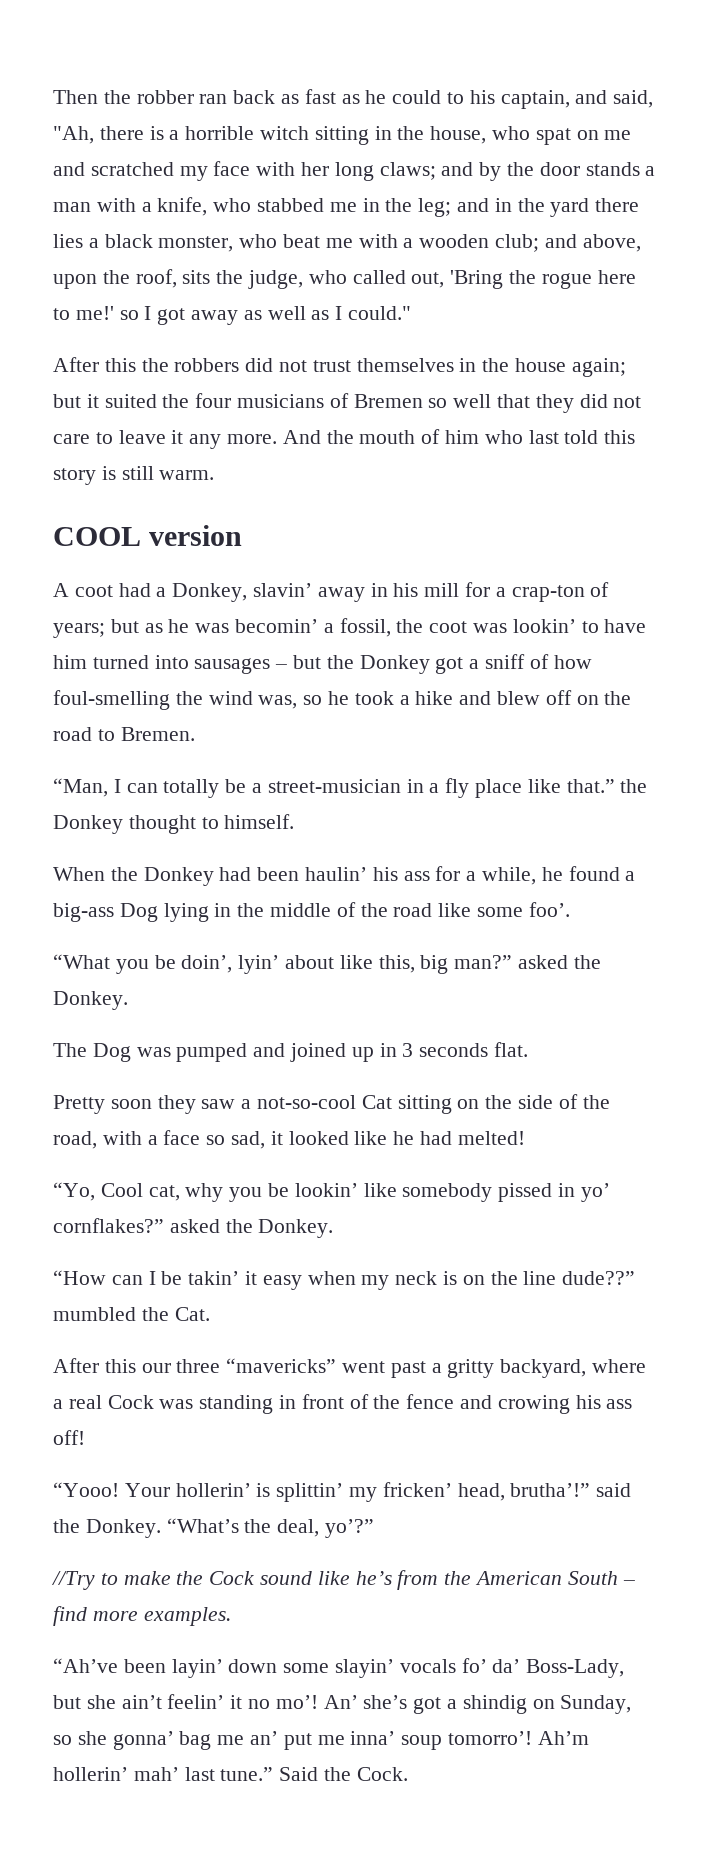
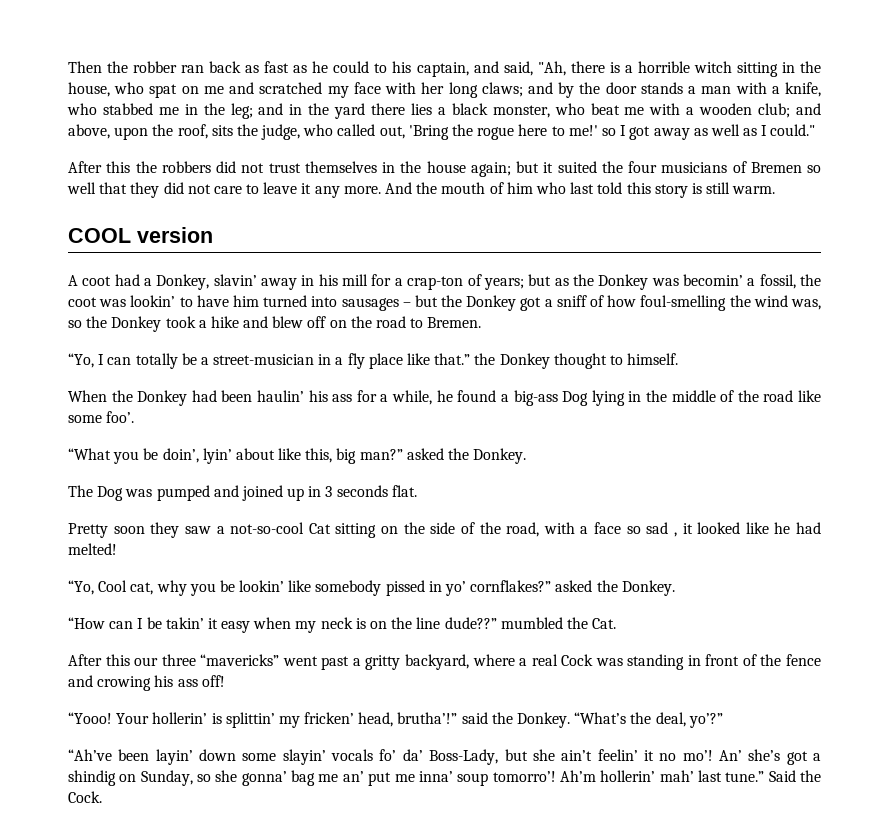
- A coot had a Donkey, slavin’ away in his mill for a crap-ton of years; but as he was becomin’ a fossil, the coot was lookin’ to have him turned into sausages – but the Donkey got a sniff of how foul-smelling the wind was, so he took a hike and blew off on the road to Bremen.
+ A coot had a Donkey, slavin’ away in his mill for a crap-ton of years; but as the Donkey was becomin’ a fossil, the coot was lookin’ to have him turned into sausages – but the Donkey got a sniff of how foul-smelling the wind was, so the Donkey took a hike and blew off on the road to Bremen.
- “Man, I can totally be a street-musician in a fly place like that.” the Donkey thought to himself.
+ “Yo, I can totally be a street-musician in a fly place like that.” the Donkey thought to himself.
- Pretty soon they saw a not-so-cool Cat sitting on the side of the road, with a face so sad, it looked like he had melted!
+ Pretty soon they saw a not-so-cool Cat sitting on the side of the road, with a face so sad , it looked like he had melted!
- //Try to make the Cock sound like he’s from the American South – find more examples.

